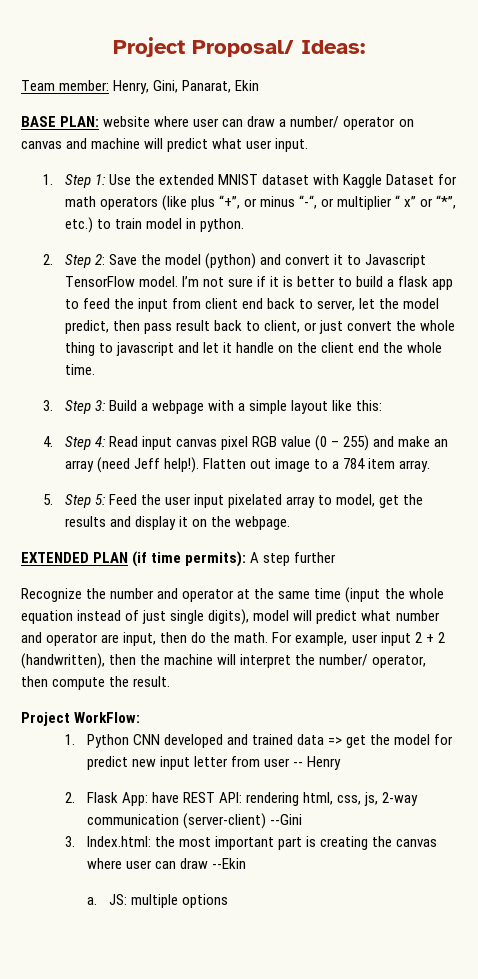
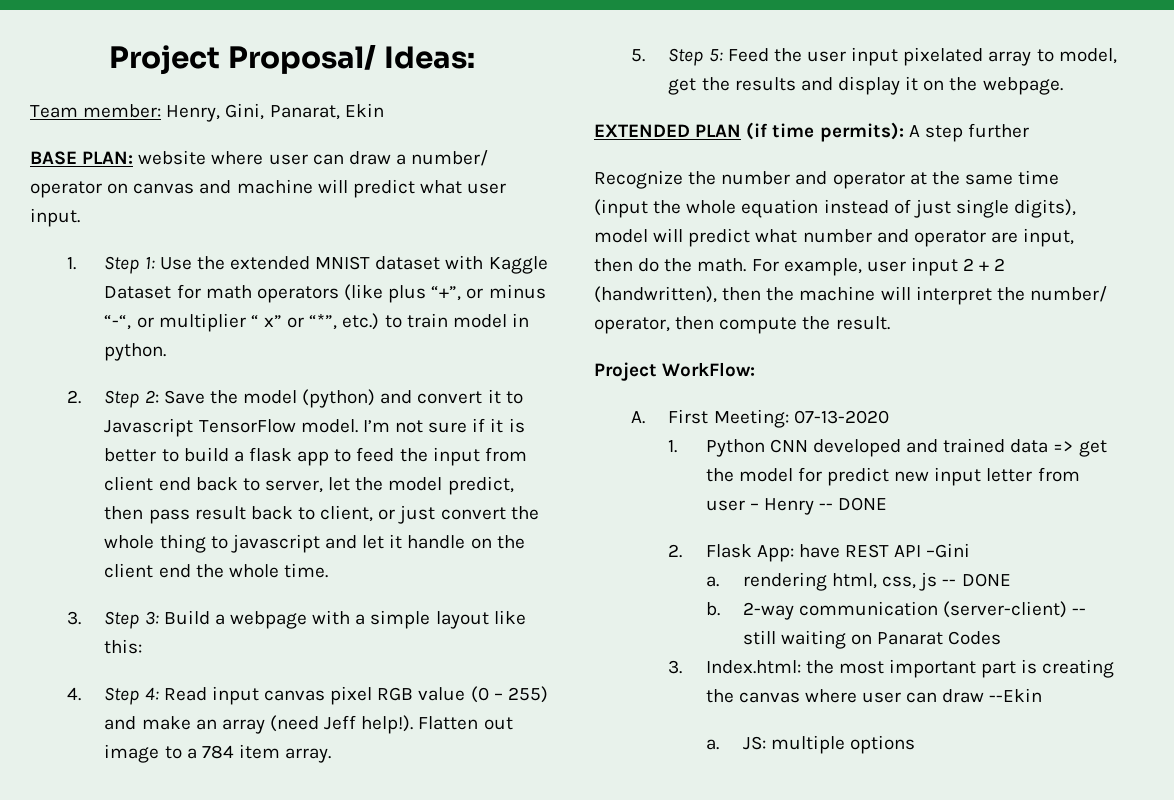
+ A. First Meeting: 07-13-2020
- 1. Python CNN developed and trained data => get the model for predict new input letter from user -- Henry
+ 1. Python CNN developed and trained data => get the model for predict new input letter from user – Henry -- DONE
- 2. Flask App: have REST API: rendering html, css, js, 2-way communication (server-client) --Gini
+ 2. Flask App: have REST API –Gini
+ a. rendering html, css, js -- DONE
+ b. 2-way communication (server-client) -- still waiting on Panarat Codes

